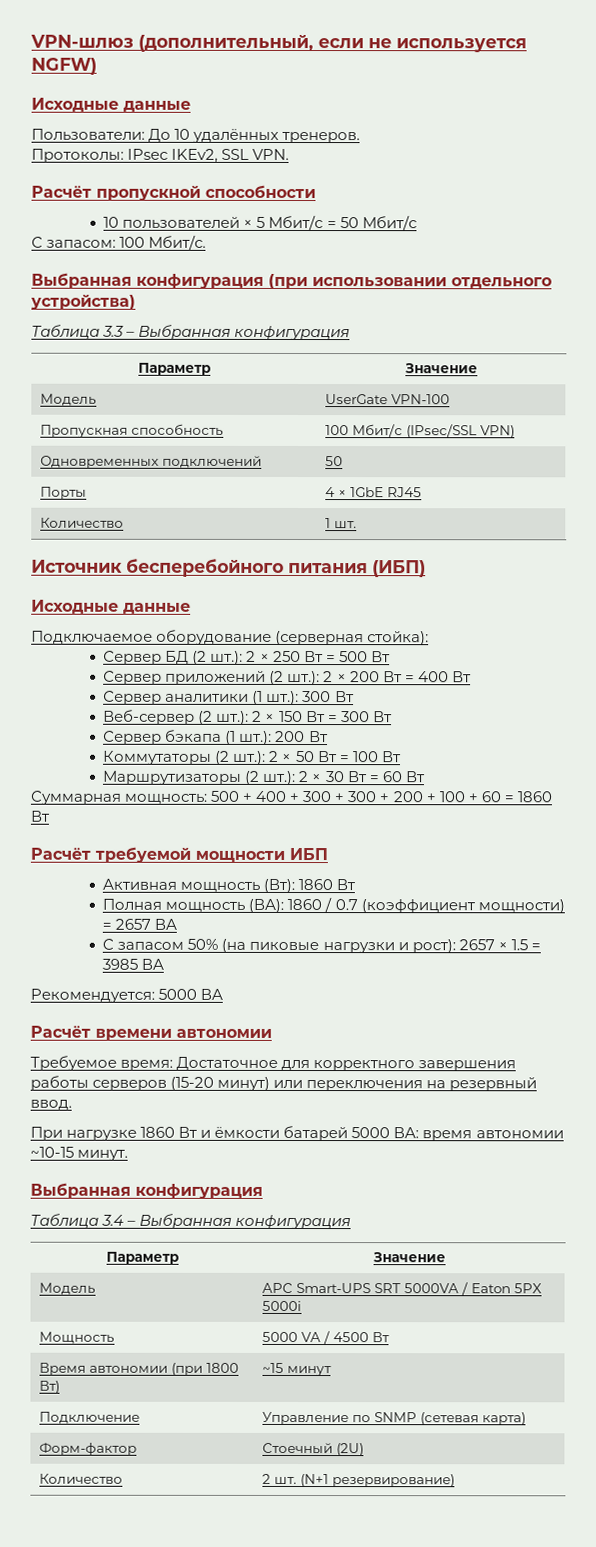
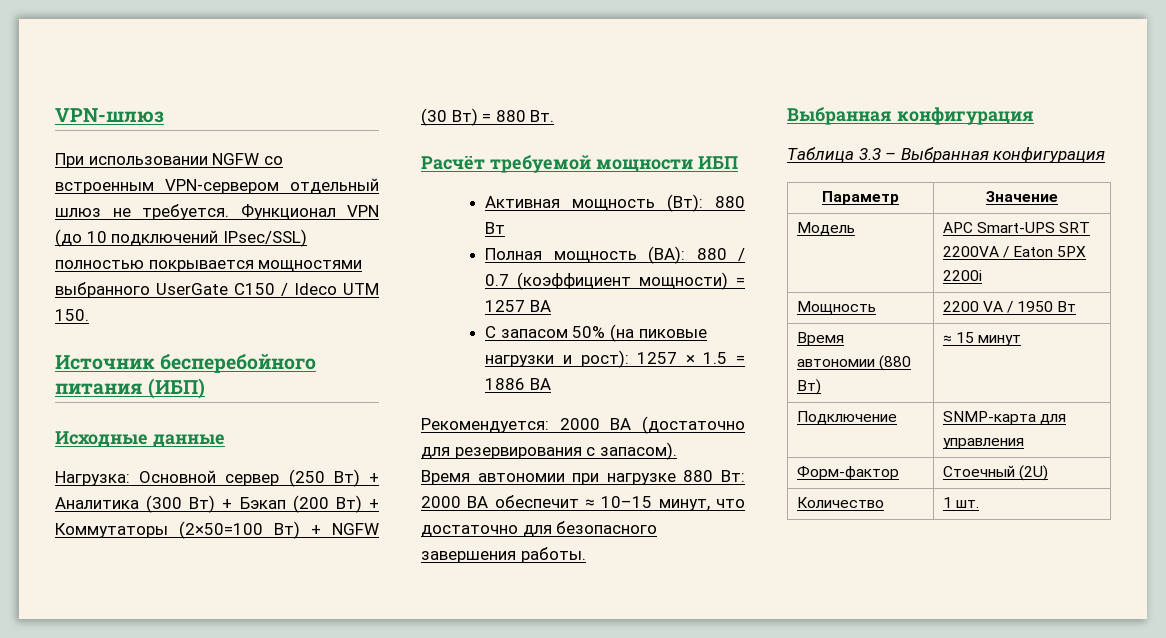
- VPN-шлюз (дополнительный, если не используется NGFW)
+ VPN-шлюз
+ При использовании NGFW со встроенным VPN-сервером отдельный шлюз не требуется. Функционал VPN (до 10 подключений IPsec/SSL) полностью покрывается мощностями выбранного UserGate C150 / Ideco UTM 150.
+ Источник бесперебойного питания (ИБП)
  Исходные данные
- Пользователи: До 10 удалённых тренеров.
- Протоколы: IPsec IKEv2, SSL VPN.
- Расчёт пропускной способности
- 10 пользователей × 5 Мбит/с = 50 Мбит/с
- С запасом: 100 Мбит/с.
- Выбранная конфигурация (при использовании отдельного устройства)
+ Нагрузка: Основной сервер (250 Вт) + Аналитика (300 Вт) + Бэкап (200 Вт) + Коммутаторы (2×50=100 Вт) + NGFW (30 Вт) = 880 Вт.
+ Расчёт требуемой мощности ИБП
+ Активная мощность (Вт): 880 Вт
+ Полная мощность (ВА): 880 / 0.7 (коэффициент мощности) = 1257 ВА
+ С запасом 50% (на пиковые нагрузки и рост): 1257 × 1.5 = 1886 ВА
+ Рекомендуется: 2000 ВА (достаточно для резервирования с запасом).
+ Время автономии при нагрузке 880 Вт: 2000 ВА обеспечит ≈ 10–15 минут, что достаточно для безопасного завершения работы.
+ Выбранная конфигурация
- Модель | UserGate VPN-100
- Пропускная способность | 100 Мбит/с (IPsec/SSL VPN)
- Одновременных подключений | 50
- Порты | 4 × 1GbE RJ45
- Количество | 1 шт.
- Источник бесперебойного питания (ИБП)
- Исходные данные
- Подключаемое оборудование (серверная стойка):
- Сервер БД (2 шт.): 2 × 250 Вт = 500 Вт
- Сервер приложений (2 шт.): 2 × 200 Вт = 400 Вт
- Сервер аналитики (1 шт.): 300 Вт
- Веб-сервер (2 шт.): 2 × 150 Вт = 300 Вт
- Сервер бэкапа (1 шт.): 200 Вт
- Коммутаторы (2 шт.): 2 × 50 Вт = 100 Вт
- Маршрутизаторы (2 шт.): 2 × 30 Вт = 60 Вт
- Суммарная мощность: 500 + 400 + 300 + 300 + 200 + 100 + 60 = 1860 Вт
- Расчёт требуемой мощности ИБП
- Активная мощность (Вт): 1860 Вт
- Полная мощность (ВА): 1860 / 0.7 (коэффициент мощности) = 2657 ВА
- С запасом 50% (на пиковые нагрузки и рост): 2657 × 1.5 = 3985 ВА
- Рекомендуется: 5000 ВА
- Расчёт времени автономии
- Требуемое время: Достаточное для корректного завершения работы серверов (15-20 минут) или переключения на резервный ввод.
- При нагрузке 1860 Вт и ёмкости батарей 5000 ВА: время автономии ~10-15 минут.
- Выбранная конфигурация
- Таблица 3.4 – Выбранная конфигурация
- Параметр | Значение
- Модель | APC Smart-UPS SRT 5000VA / Eaton 5PX 5000i
+ Модель | APC Smart-UPS SRT 2200VA / Eaton 5PX 2200i
- Мощность | 5000 VA / 4500 Вт
+ Мощность | 2200 VA / 1950 Вт
- Время автономии (при 1800 Вт) | ~15 минут
+ Время автономии (880 Вт) | ≈ 15 минут
- Подключение | Управление по SNMP (сетевая карта)
+ Подключение | SNMP-карта для управления
- Количество | 2 шт. (N+1 резервирование)
+ Количество | 1 шт.

